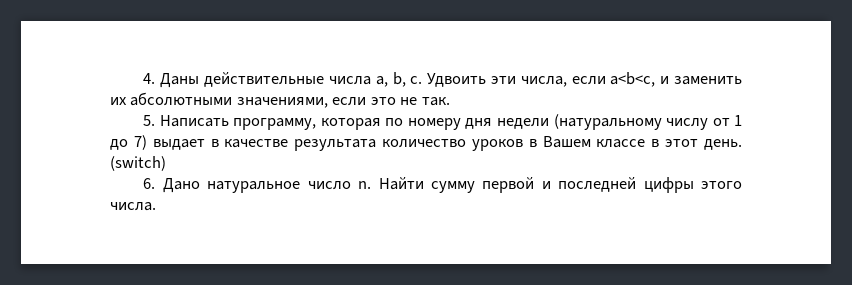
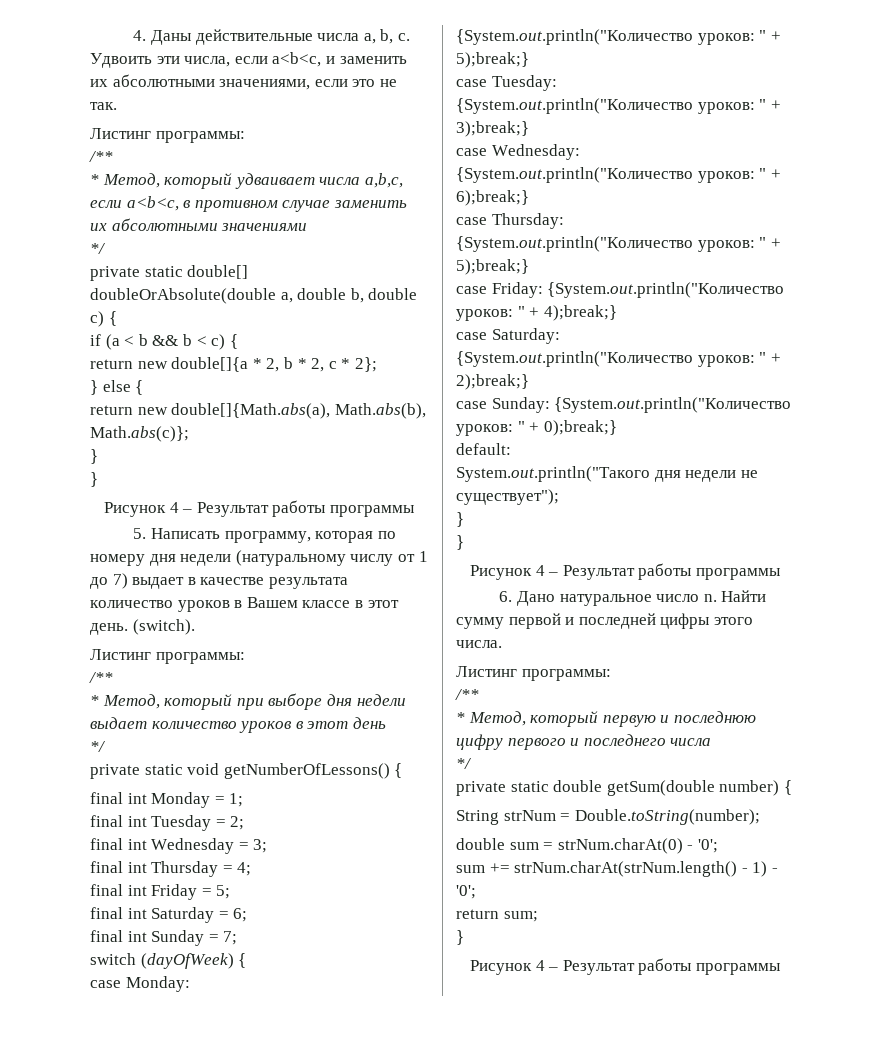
  Удвоить эти числа, если a<b<c, и заменить их абсолютными значениями, если это не так.
+ Листинг программы:
+ /**
+ * Метод, который удваивает числа a,b,c, если a<b<c, в противном случае заменить их абсолютными значениями
+ */
+ private static double[] doubleOrAbsolute(double a, double b, double c) {
+ if (a < b && b < c) {
+ return new double[]{a * 2, b * 2, c * 2};
+ } else {
+ return new double[]{Math.abs(a), Math.abs(b), Math.abs(c)};
+ }
+ }
+ Рисунок 4 – Результат работы программы
- (switch)
+ (switch).
+ Листинг программы:
+ /**
+ * Метод, который при выборе дня недели выдает количество уроков в этот день
+ */
+ private static void getNumberOfLessons() {
+ final int Monday = 1;
+ final int Tuesday = 2;
+ final int Wednesday = 3;
+ final int Thursday = 4;
+ final int Friday = 5;
+ final int Saturday = 6;
+ final int Sunday = 7;
+ switch (dayOfWeek) {
+ case Monday: {System.out.println("Количество уроков: " + 5);break;}
+ case Tuesday: {System.out.println("Количество уроков: " + 3);break;}
+ case Wednesday: {System.out.println("Количество уроков: " + 6);break;}
+ case Thursday: {System.out.println("Количество уроков: " + 5);break;}
+ case Friday: {System.out.println("Количество уроков: " + 4);break;}
+ case Saturday: {System.out.println("Количество уроков: " + 2);break;}
+ case Sunday: {System.out.println("Количество уроков: " + 0);break;}
+ default:
+ System.out.println("Такого дня недели не существует");
+ }
+ }
+ Рисунок 4 – Результат работы программы
  Найти сумму первой и последней цифры этого числа.
+ Листинг программы:
+ /**
+ * Метод, который первую и последнюю цифру первого и последнего числа
+ */
+ private static double getSum(double number) {
+ String strNum = Double.toString(number);
+ double sum = strNum.charAt(0) - '0';
+ sum += strNum.charAt(strNum.length() - 1) - '0';
+ return sum;
+ }
+ Рисунок 4 – Результат работы программы

